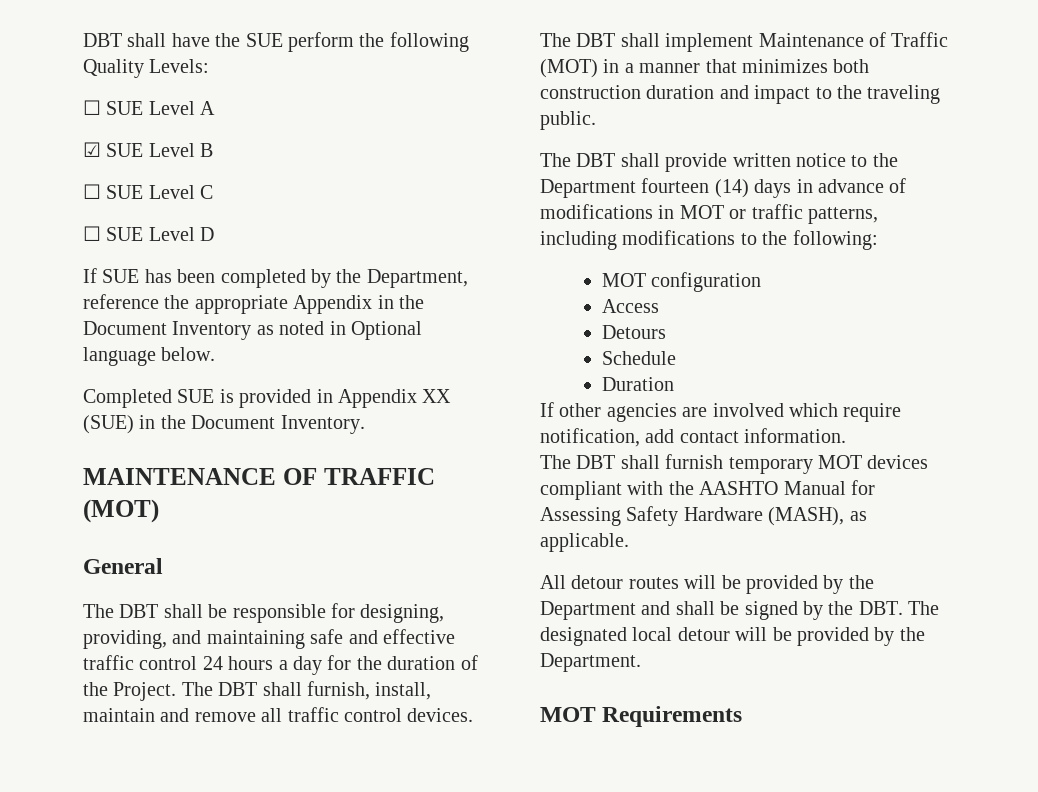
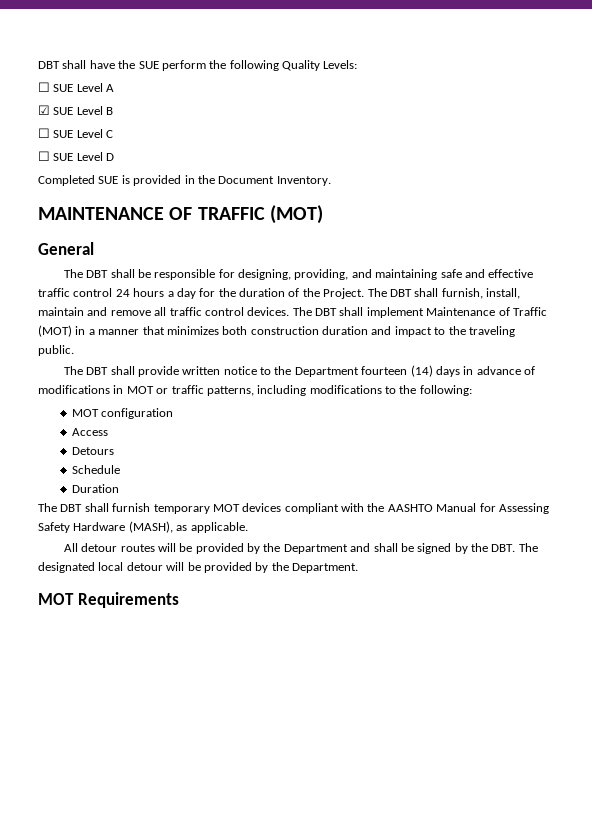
- If SUE has been completed by the Department, reference the appropriate Appendix in the Document Inventory as noted in Optional language below.
- Completed SUE is provided in Appendix XX (SUE) in the Document Inventory.
+ Completed SUE is provided in the Document Inventory.
- If other agencies are involved which require notification, add contact information.

